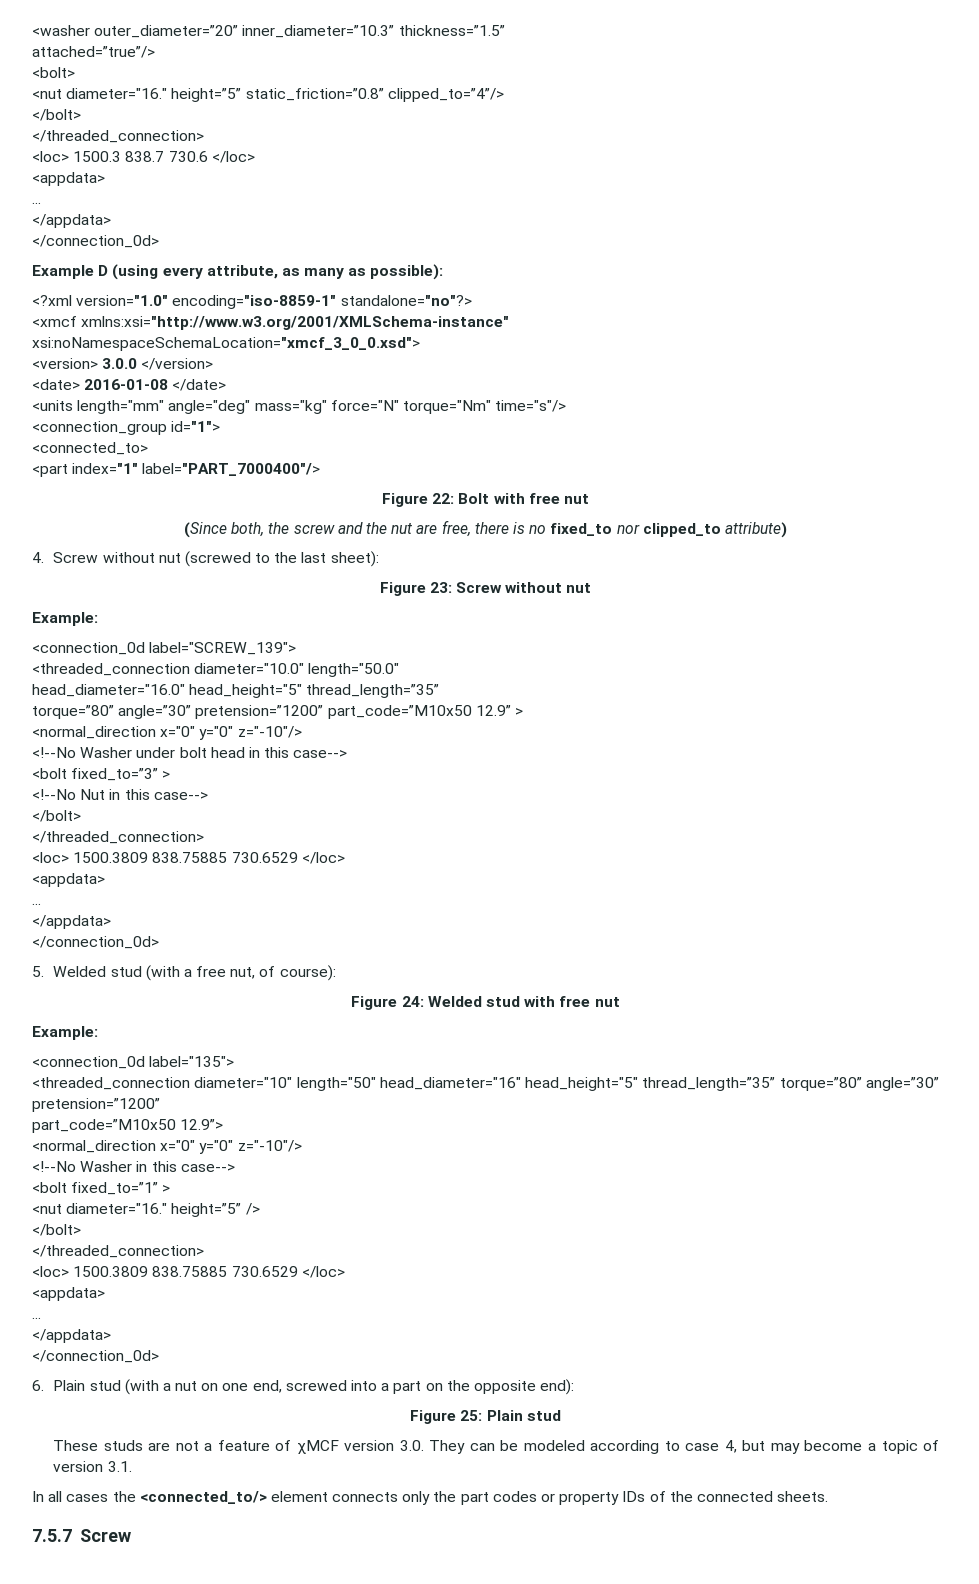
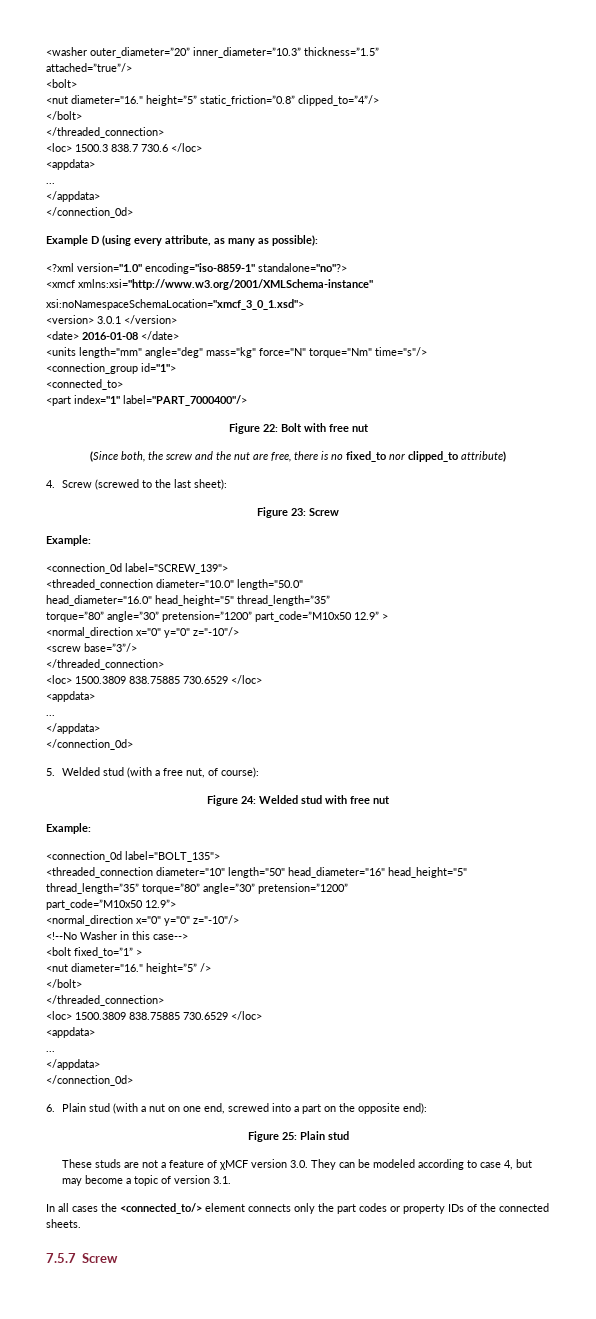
- xsi:noNamespaceSchemaLocation="xmcf_3_0_0.xsd">
+ xsi:noNamespaceSchemaLocation="xmcf_3_0_1.xsd">
- <version> 3.0.0 </version>
+ <version> 3.0.1 </version>
- 4. Screw without nut (screwed to the last sheet):
+ 4. Screw (screwed to the last sheet):
- Figure 23: Screw without nut
+ Figure 23: Screw
- <!--No Washer under bolt head in this case-->
- <bolt fixed_to=”3” >
- <!--No Nut in this case-->
- </bolt>
+ <screw base=”3”/>
- <connection_0d label="135">
+ <connection_0d label="BOLT_135">

